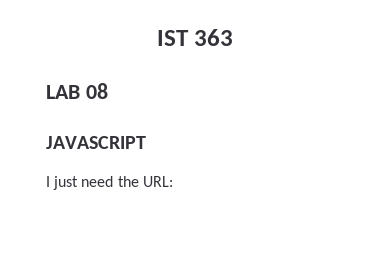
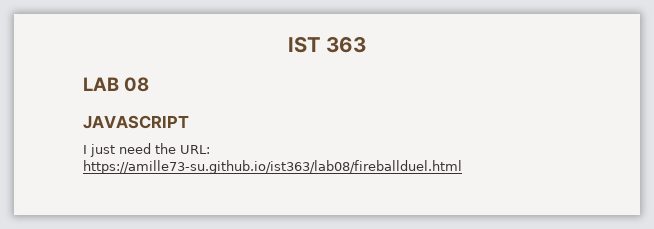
- I just need the URL:
+ I just need the URL: https://amille73-su.github.io/ist363/lab08/fireballduel.html

